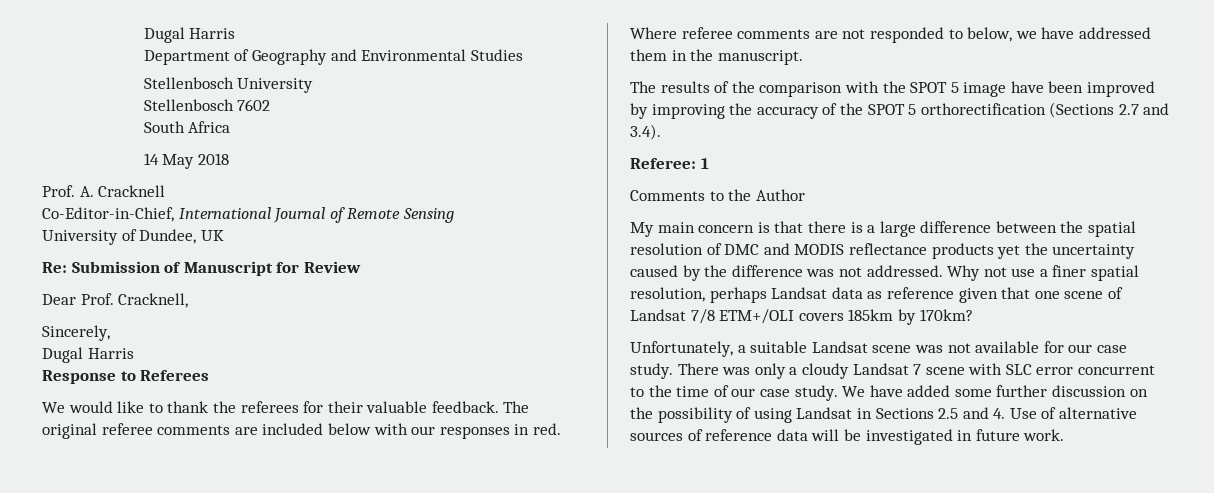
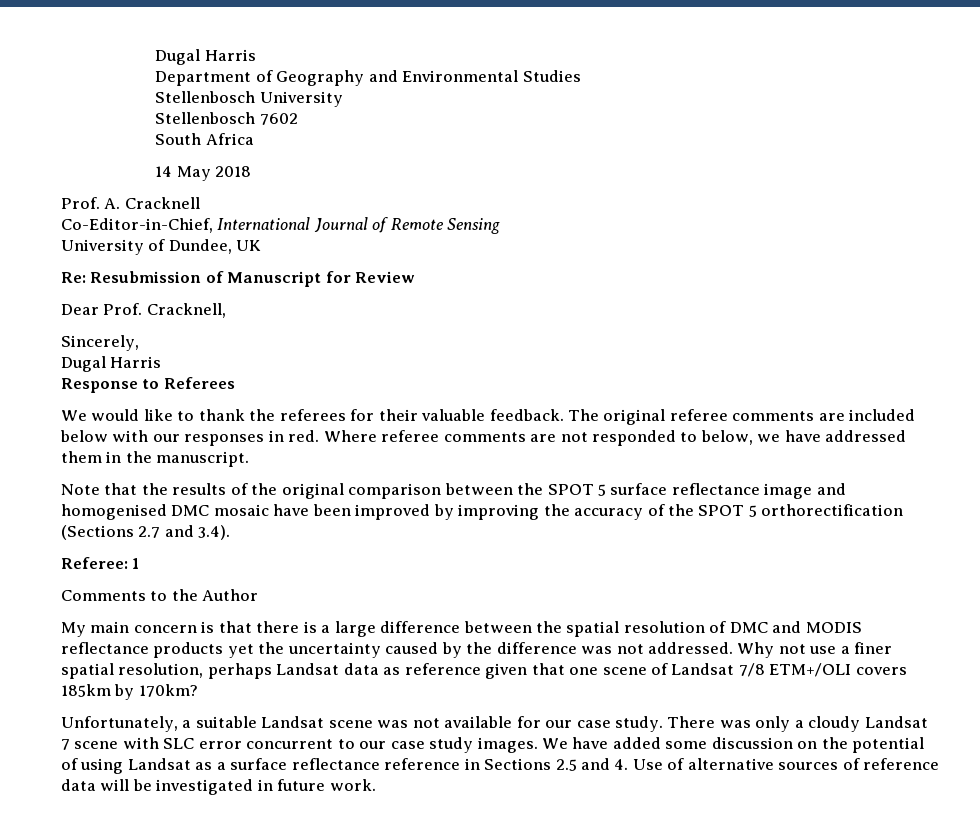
- Re: Submission of Manuscript for Review
+ Re: Resubmission of Manuscript for Review
- The results of the comparison with the SPOT 5 image have been improved by improving the accuracy of the SPOT 5 orthorectification (Sections 2.7 and 3.4).
+ Note that the results of the original comparison between the SPOT 5 surface reflectance image and homogenised DMC mosaic have been improved by improving the accuracy of the SPOT 5 orthorectification (Sections 2.7 and 3.4).
- There was only a cloudy Landsat 7 scene with SLC error concurrent to the time of our case study.
+ There was only a cloudy Landsat 7 scene with SLC error concurrent to our case study images.
- We have added some further discussion on the possibility of using Landsat in Sections 2.5 and 4. Use of alternative sources of reference data will be investigated in future work.
+ We have added some discussion on the potential of using Landsat as a surface reflectance reference in Sections 2.5 and 4. Use of alternative sources of reference data will be investigated in future work.

